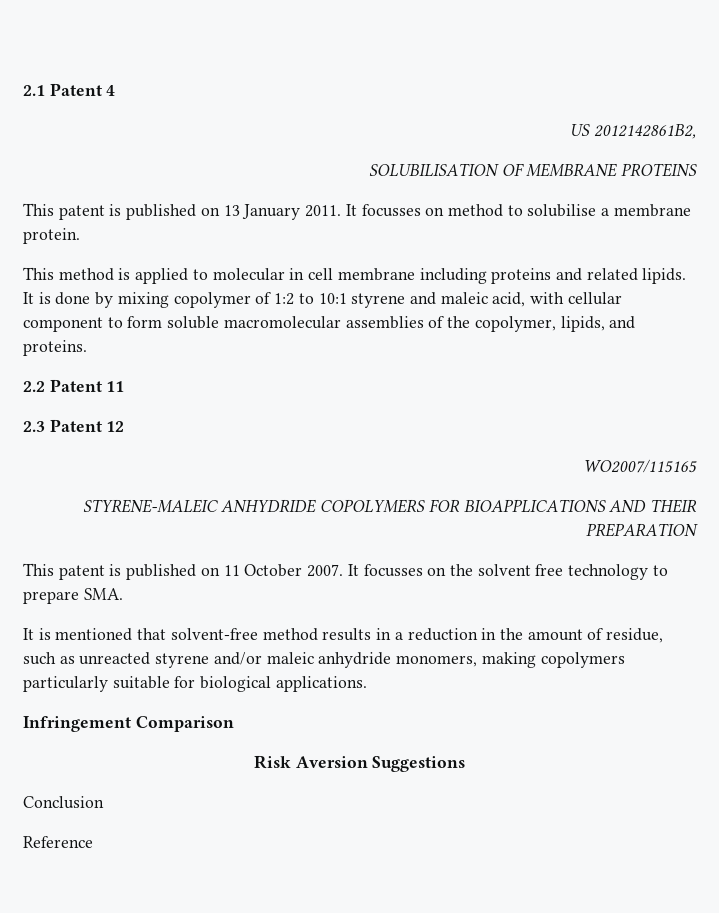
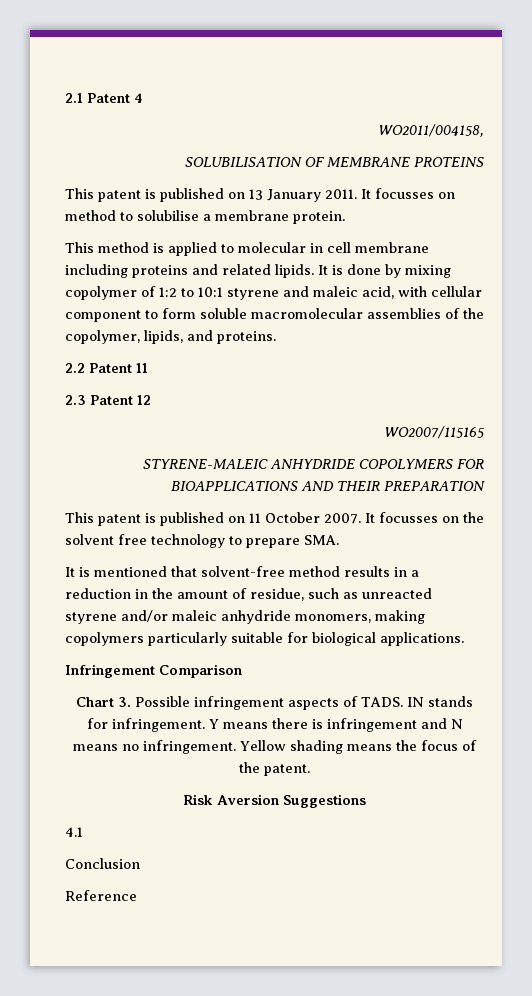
- US 2012142861B2,
+ WO2011/004158,
+ Chart 3. Possible infringement aspects of TADS. IN stands for infringement. Y means there is infringement and N means no infringement. Yellow shading means the focus of the patent.
+ 4.1

